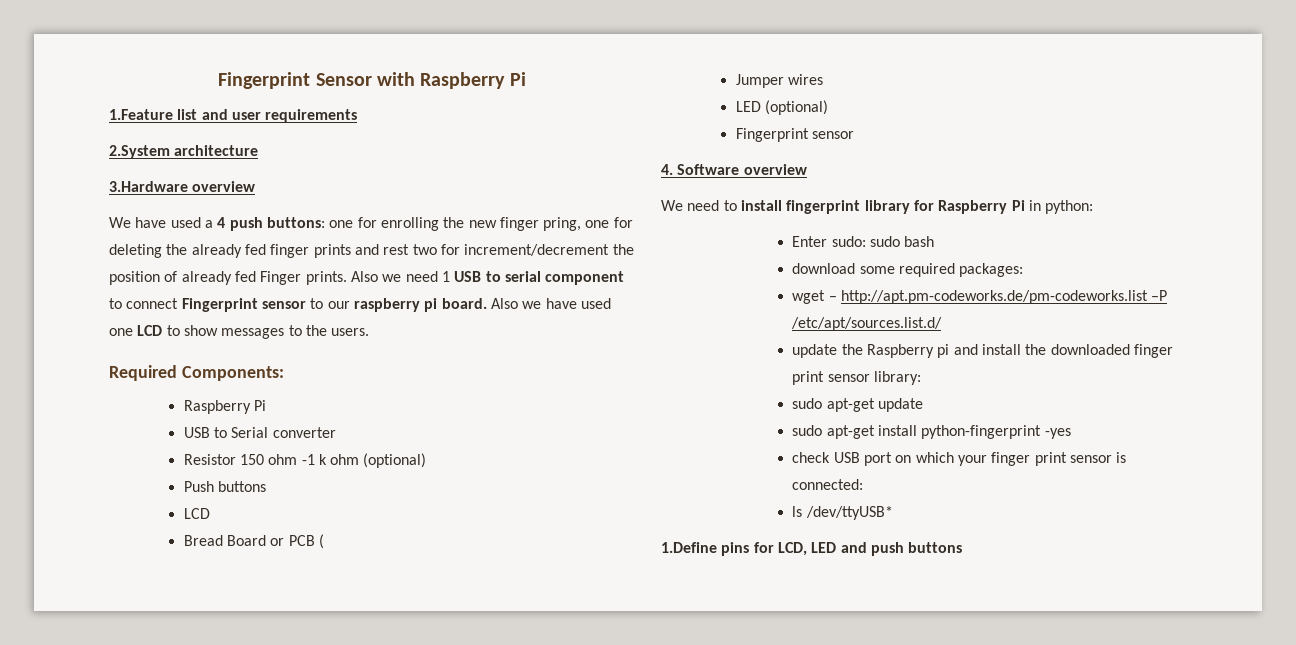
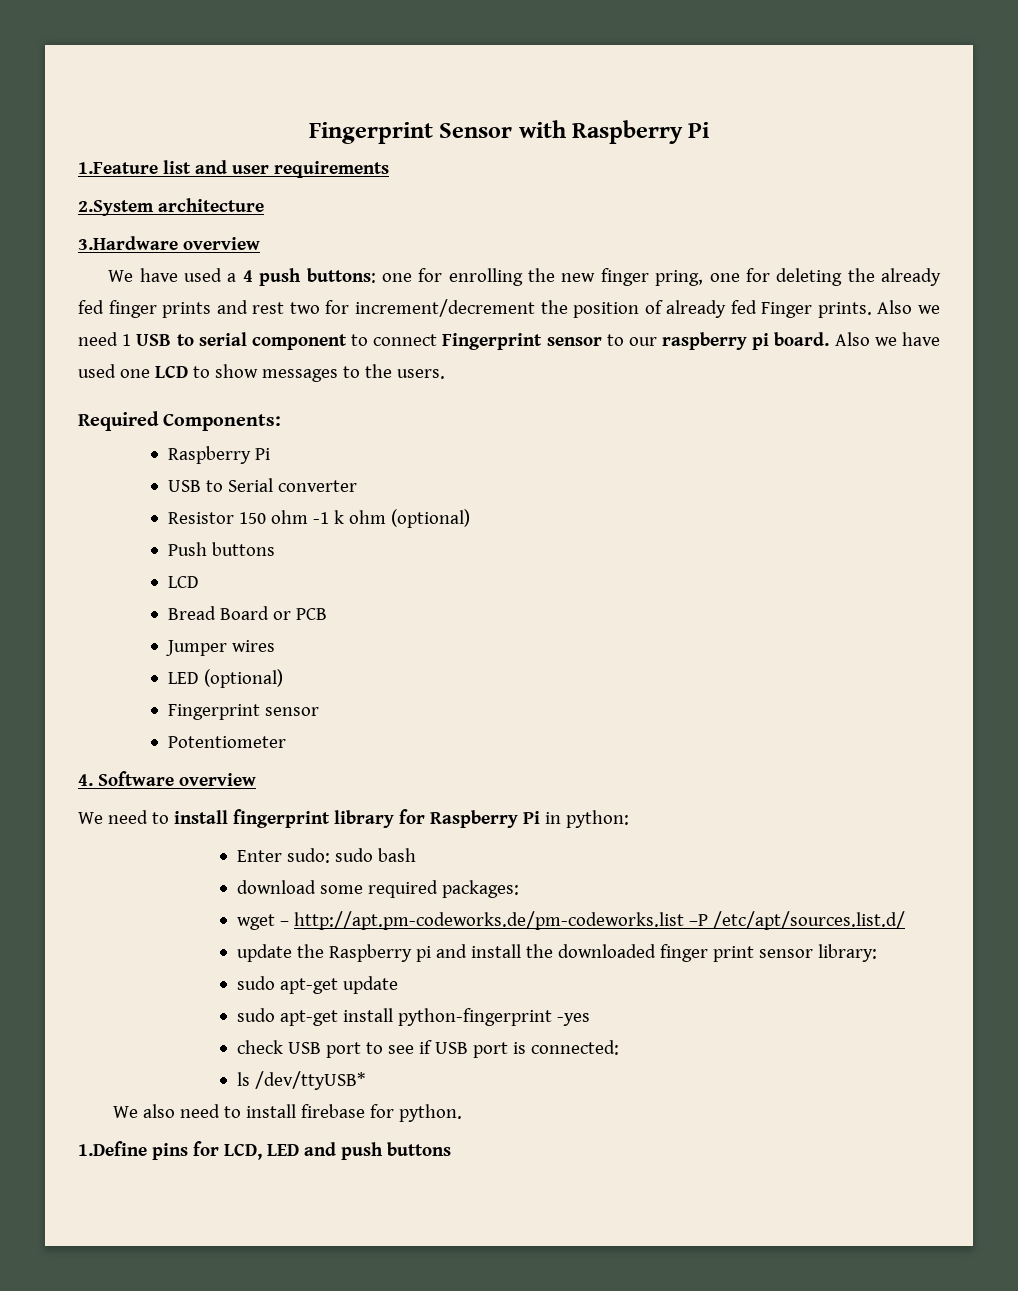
- Bread Board or PCB (
+ Bread Board or PCB
+ Potentiometer
- check USB port on which your finger print sensor is connected:
+ check USB port to see if USB port is connected:
  ls /dev/ttyUSB*
+ We also need to install firebase for python.

